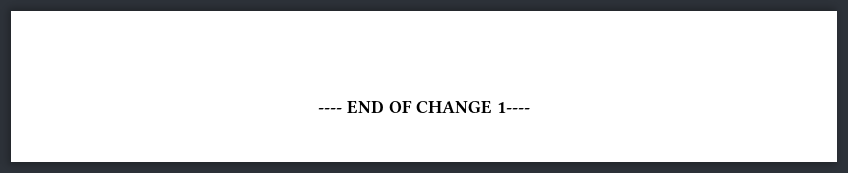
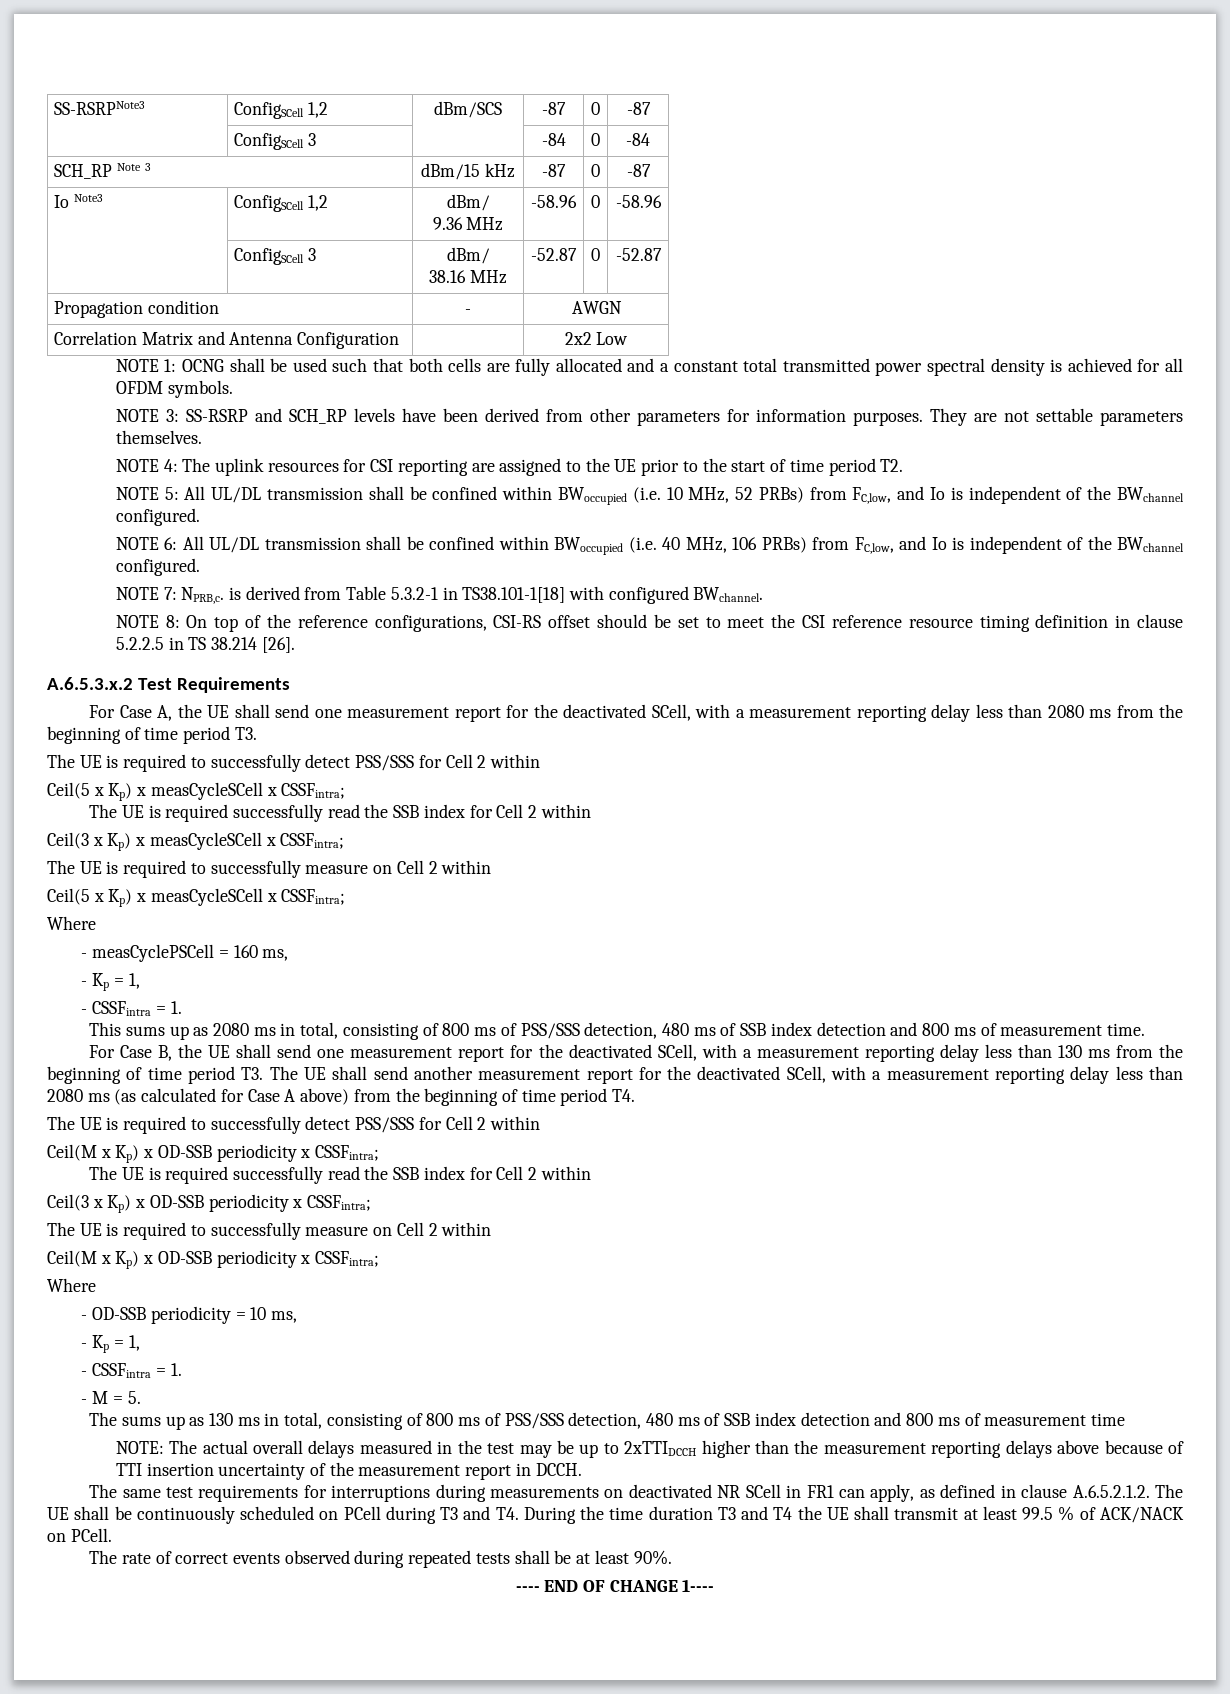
+ SS-RSRPNote3 | ConfigSCell 1,2 | dBm/SCS | -87 | 0 | -87
+ | ConfigSCell 3 | | -84 | 0 | -84
+ SCH_RP Note 3 | dBm/15 kHz | -87 | 0 | -87
+ Io Note3 | ConfigSCell 1,2 | dBm/
+ 9.36 MHz | -58.96 | 0 | -58.96
+ | ConfigSCell 3 | dBm/
+ 38.16 MHz | -52.87 | 0 | -52.87
+ Propagation condition | - | AWGN
+ Correlation Matrix and Antenna Configuration | | 2x2 Low
+ NOTE 1: OCNG shall be used such that both cells are fully allocated and a constant total transmitted power spectral density is achieved for all OFDM symbols.
+ NOTE 3: SS-RSRP and SCH_RP levels have been derived from other parameters for information purposes. They are not settable parameters themselves.
+ NOTE 4: The uplink resources for CSI reporting are assigned to the UE prior to the start of time period T2.
+ NOTE 5: All UL/DL transmission shall be confined within BWoccupied (i.e. 10 MHz, 52 PRBs) from FC,low, and Io is independent of the BWchannel configured.
+ NOTE 6: All UL/DL transmission shall be confined within BWoccupied (i.e. 40 MHz, 106 PRBs) from FC,low, and Io is independent of the BWchannel configured.
+ NOTE 7: NPRB,c. is derived from Table 5.3.2-1 in TS38.101-1[18] with configured BWchannel.
+ NOTE 8: On top of the reference configurations, CSI-RS offset should be set to meet the CSI reference resource timing definition in clause 5.2.2.5 in TS 38.214 [26].
+ A.6.5.3.x.2 Test Requirements
+ For Case A, the UE shall send one measurement report for the deactivated SCell, with a measurement reporting delay less than 2080 ms from the beginning of time period T3.
+ The UE is required to successfully detect PSS/SSS for Cell 2 within
+ Ceil(5 x Kp) x measCycleSCell x CSSFintra;
+ The UE is required successfully read the SSB index for Cell 2 within
+ Ceil(3 x Kp) x measCycleSCell x CSSFintra;
+ The UE is required to successfully measure on Cell 2 within
+ Ceil(5 x Kp) x measCycleSCell x CSSFintra;
+ Where
+ - measCyclePSCell = 160 ms,
+ - Kp = 1,
+ - CSSFintra = 1.
+ This sums up as 2080 ms in total, consisting of 800 ms of PSS/SSS detection, 480 ms of SSB index detection and 800 ms of measurement time.
+ For Case B, the UE shall send one measurement report for the deactivated SCell, with a measurement reporting delay less than 130 ms from the beginning of time period T3. The UE shall send another measurement report for the deactivated SCell, with a measurement reporting delay less than 2080 ms (as calculated for Case A above) from the beginning of time period T4.
+ The UE is required to successfully detect PSS/SSS for Cell 2 within
+ Ceil(M x Kp) x OD-SSB periodicity x CSSFintra;
+ The UE is required successfully read the SSB index for Cell 2 within
+ Ceil(3 x Kp) x OD-SSB periodicity x CSSFintra;
+ The UE is required to successfully measure on Cell 2 within
+ Ceil(M x Kp) x OD-SSB periodicity x CSSFintra;
+ Where
+ - OD-SSB periodicity = 10 ms,
+ - Kp = 1,
+ - CSSFintra = 1.
+ - M = 5.
+ The sums up as 130 ms in total, consisting of 800 ms of PSS/SSS detection, 480 ms of SSB index detection and 800 ms of measurement time
+ NOTE: The actual overall delays measured in the test may be up to 2xTTIDCCH higher than the measurement reporting delays above because of TTI insertion uncertainty of the measurement report in DCCH.
+ The same test requirements for interruptions during measurements on deactivated NR SCell in FR1 can apply, as defined in clause A.6.5.2.1.2. The UE shall be continuously scheduled on PCell during T3 and T4. During the time duration T3 and T4 the UE shall transmit at least 99.5 % of ACK/NACK on PCell.
+ The rate of correct events observed during repeated tests shall be at least 90%.

